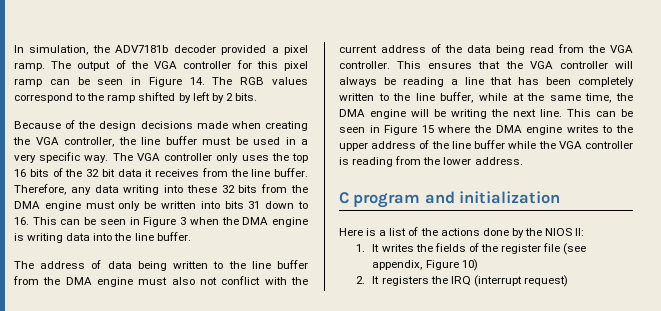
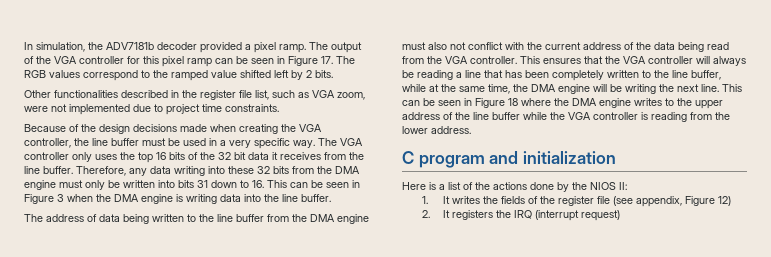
- The output of the VGA controller for this pixel ramp can be seen in Figure 14. The RGB values correspond to the ramp shifted by left by 2 bits.
+ The output of the VGA controller for this pixel ramp can be seen in Figure 17. The RGB values correspond to the ramped value shifted left by 2 bits.
+ Other functionalities described in the register file list, such as VGA zoom, were not implemented due to project time constraints.
- This can be seen in Figure 15 where the DMA engine writes to the upper address of the line buffer while the VGA controller is reading from the lower address.
+ This can be seen in Figure 18 where the DMA engine writes to the upper address of the line buffer while the VGA controller is reading from the lower address.
- 1. It writes the fields of the register file (see appendix, Figure 10)
+ 1. It writes the fields of the register file (see appendix, Figure 12)

